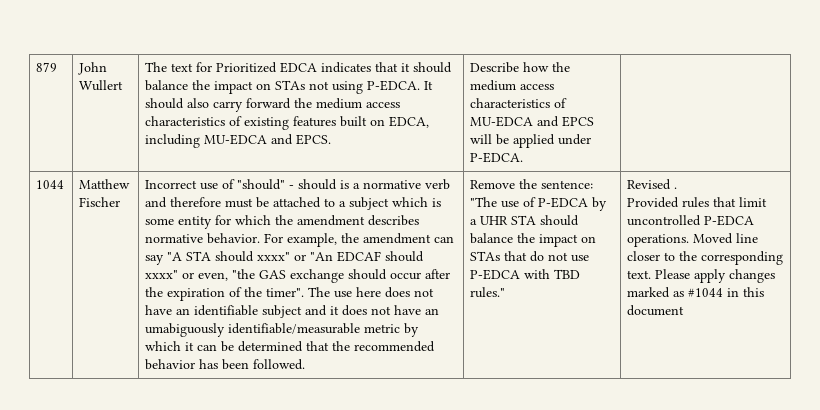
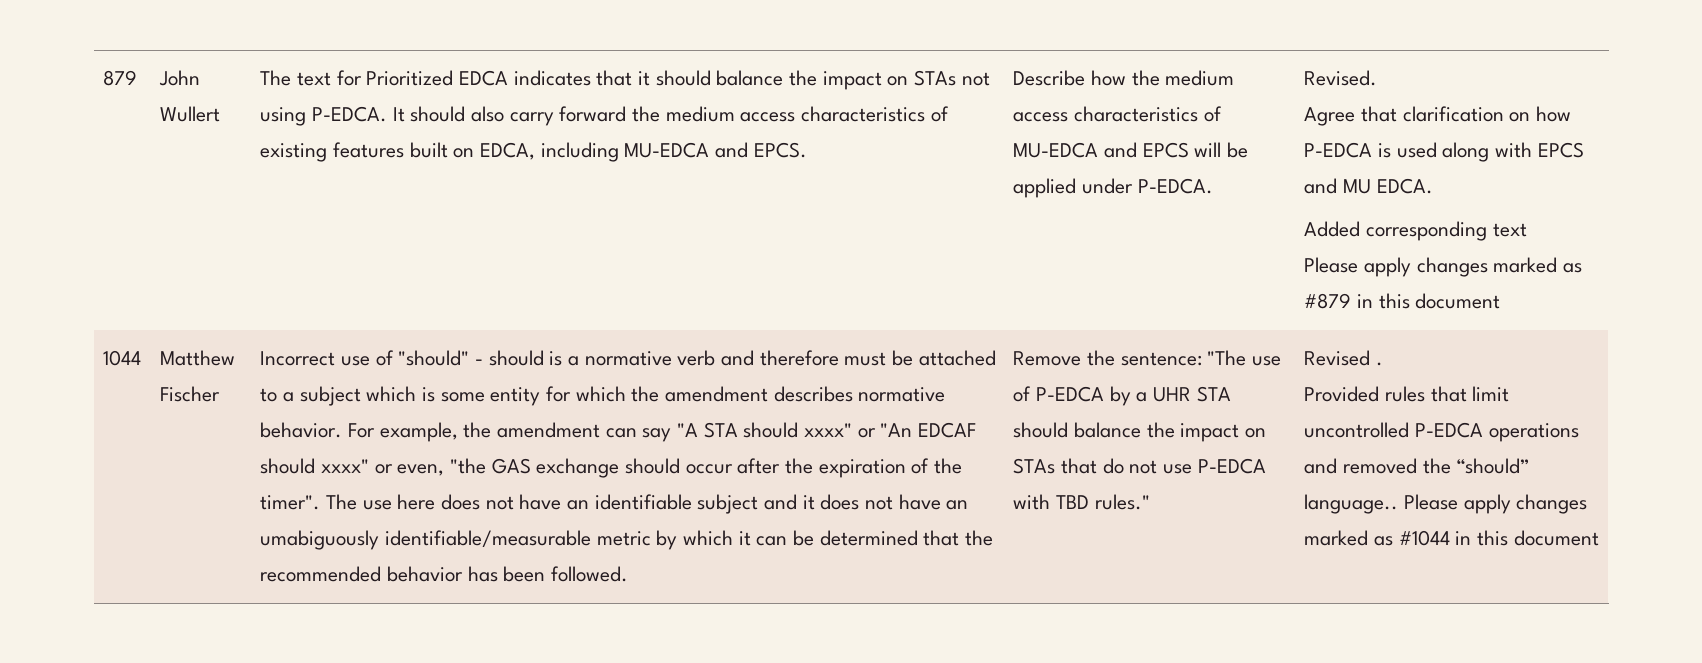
+ Revised.
+ Agree that clarification on how P-EDCA is used along with EPCS and MU EDCA.
+ Added corresponding text
+ Please apply changes marked as #879 in this document
- Provided rules that limit uncontrolled P-EDCA operations. Moved line closer to the corresponding text.
+ Provided rules that limit uncontrolled P-EDCA operations and removed the “should” language..

